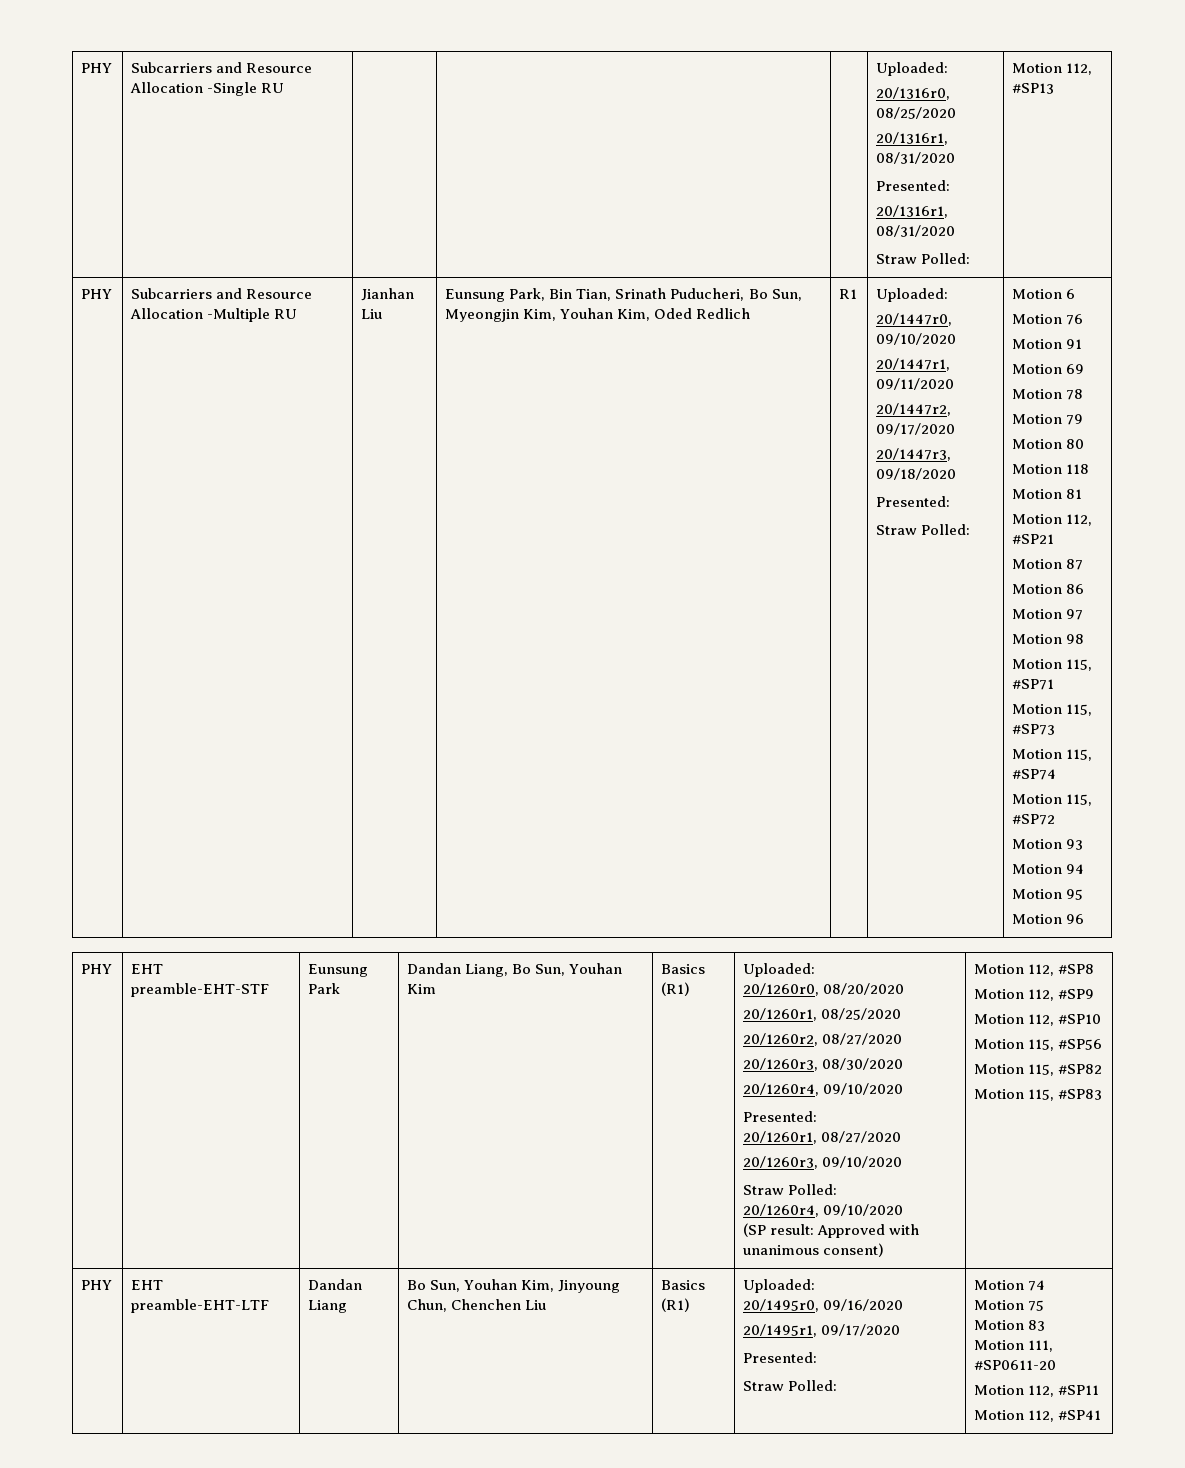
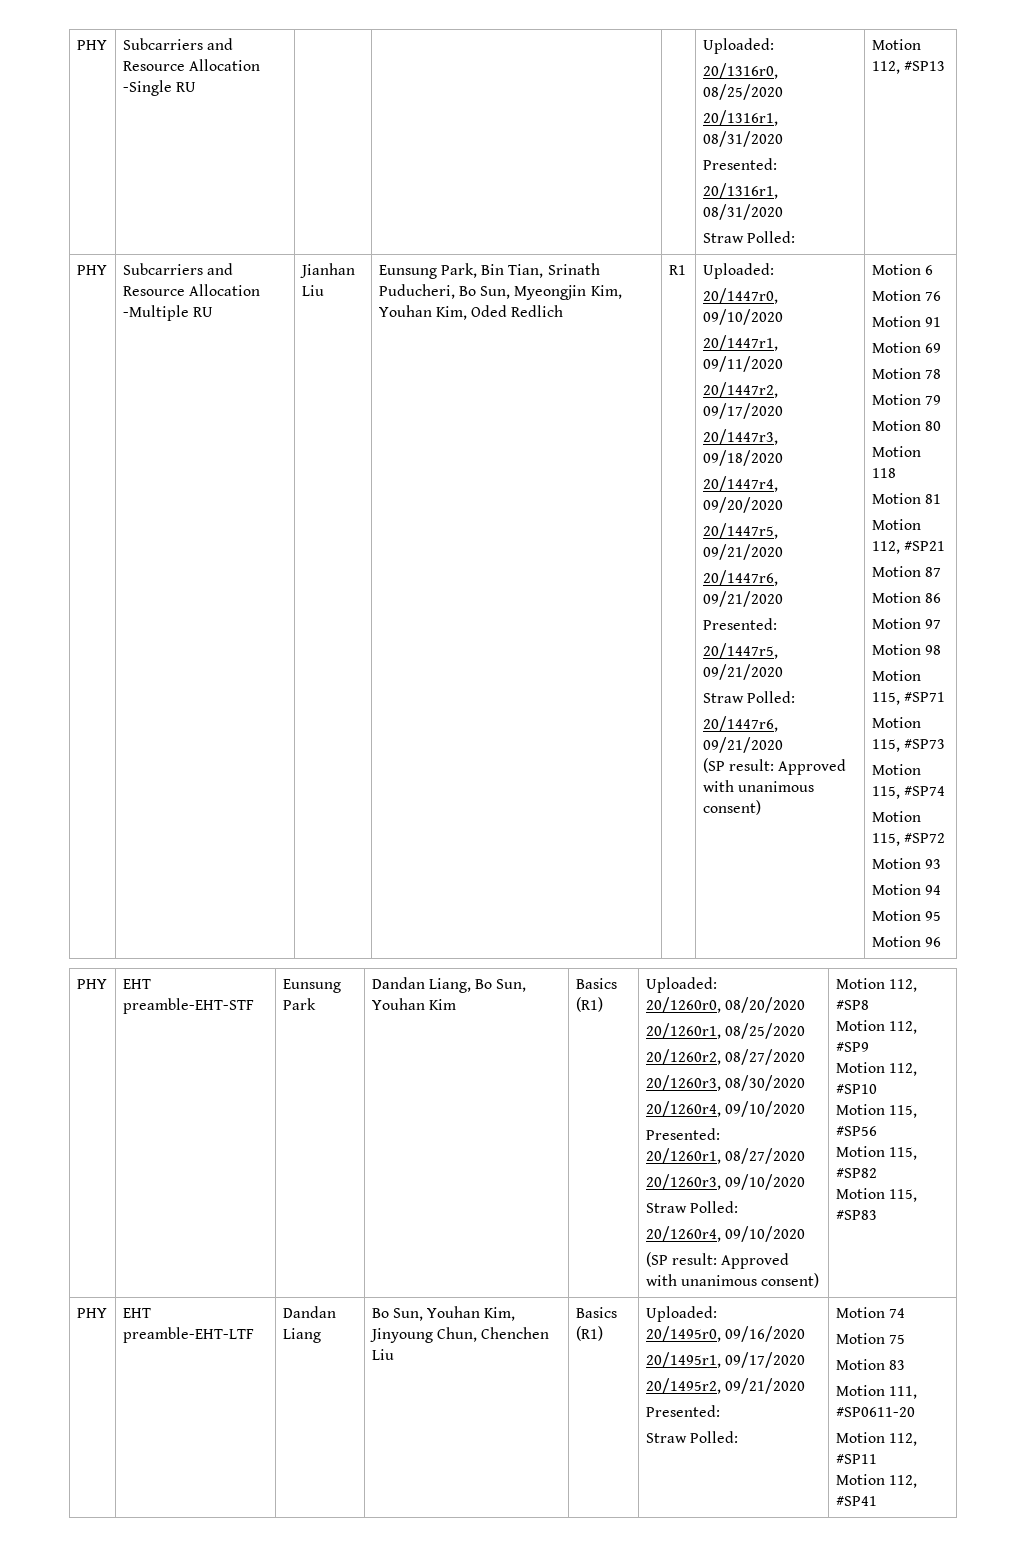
  20/1447r3, 09/18/2020
+ 20/1447r4, 09/20/2020
+ 20/1447r5, 09/21/2020
+ 20/1447r6, 09/21/2020
  Presented:
+ 20/1447r5, 09/21/2020
  Straw Polled:
+ 20/1447r6, 09/21/2020
+ (SP result: Approved with unanimous consent)
  PHY | EHT preamble-EHT-LTF | Dandan Liang | Bo Sun, Youhan Kim, Jinyoung Chun, Chenchen Liu | Basics (R1) | Uploaded:
  20/1495r0, 09/16/2020
  20/1495r1, 09/17/2020
+ 20/1495r2, 09/21/2020

